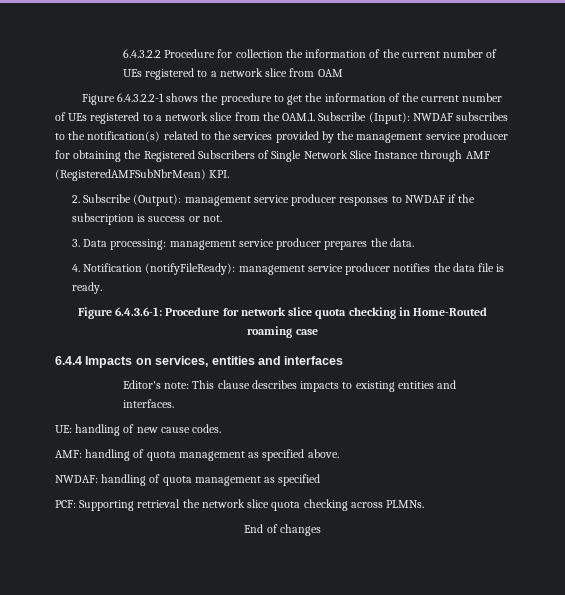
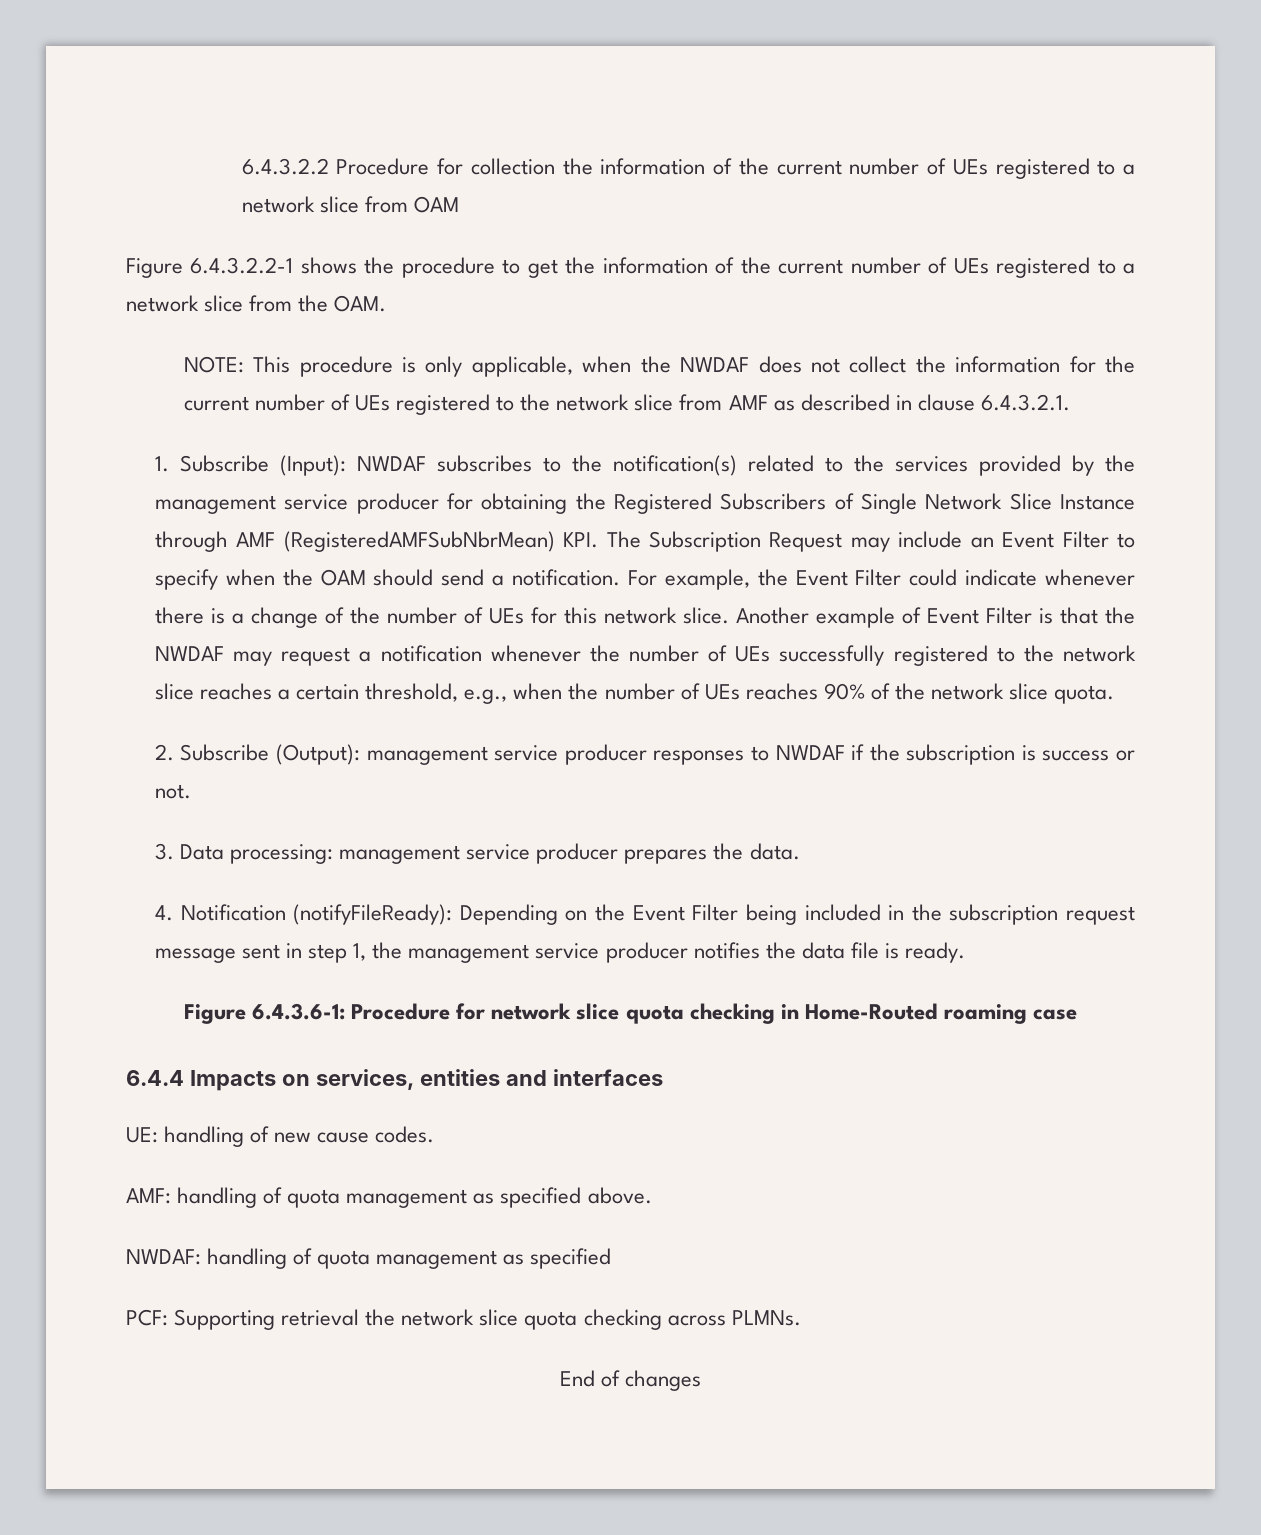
- Figure 6.4.3.2.2-1 shows the procedure to get the information of the current number of UEs registered to a network slice from the OAM.1. Subscribe (Input): NWDAF subscribes to the notification(s) related to the services provided by the management service producer for obtaining the Registered Subscribers of Single Network Slice Instance through AMF (RegisteredAMFSubNbrMean) KPI.
+ Figure 6.4.3.2.2-1 shows the procedure to get the information of the current number of UEs registered to a network slice from the OAM.
+ NOTE: This procedure is only applicable, when the NWDAF does not collect the information for the current number of UEs registered to the network slice from AMF as described in clause 6.4.3.2.1.
+ 1. Subscribe (Input): NWDAF subscribes to the notification(s) related to the services provided by the management service producer for obtaining the Registered Subscribers of Single Network Slice Instance through AMF (RegisteredAMFSubNbrMean) KPI. The Subscription Request may include an Event Filter to specify when the OAM should send a notification. For example, the Event Filter could indicate whenever there is a change of the number of UEs for this network slice. Another example of Event Filter is that the NWDAF may request a notification whenever the number of UEs successfully registered to the network slice reaches a certain threshold, e.g., when the number of UEs reaches 90% of the network slice quota.
- 4. Notification (notifyFileReady): management service producer notifies the data file is ready.
+ 4. Notification (notifyFileReady): Depending on the Event Filter being included in the subscription request message sent in step 1, the management service producer notifies the data file is ready.
- Editor's note: This clause describes impacts to existing entities and interfaces.

